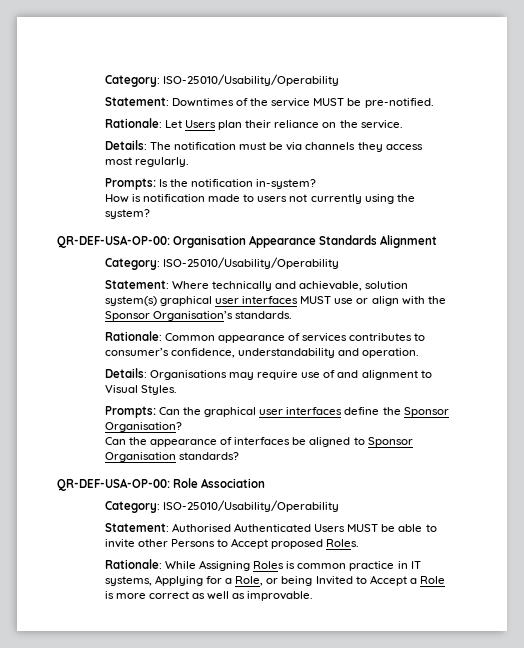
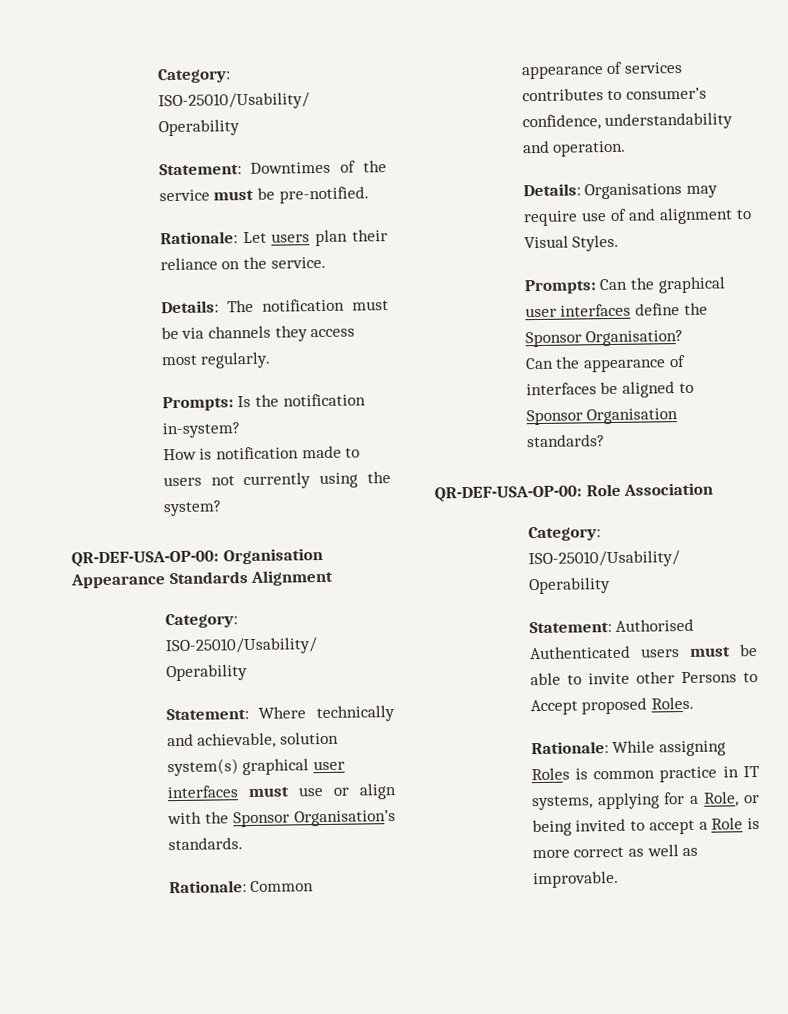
- Statement: Downtimes of the service MUST be pre-notified.
+ Statement: Downtimes of the service must be pre-notified.
- Rationale: Let Users plan their reliance on the service.
+ Rationale: Let users plan their reliance on the service.
- Statement: Where technically and achievable, solution system(s) graphical user interfaces MUST use or align with the Sponsor Organisation’s standards.
+ Statement: Where technically and achievable, solution system(s) graphical user interfaces must use or align with the Sponsor Organisation’s standards.
- Statement: Authorised Authenticated Users MUST be able to invite other Persons to Accept proposed Roles.
+ Statement: Authorised Authenticated users must be able to invite other Persons to Accept proposed Roles.
- Rationale: While Assigning Roles is common practice in IT systems, Applying for a Role, or being Invited to Accept a Role is more correct as well as improvable.
+ Rationale: While assigning Roles is common practice in IT systems, applying for a Role, or being invited to accept a Role is more correct as well as improvable.

